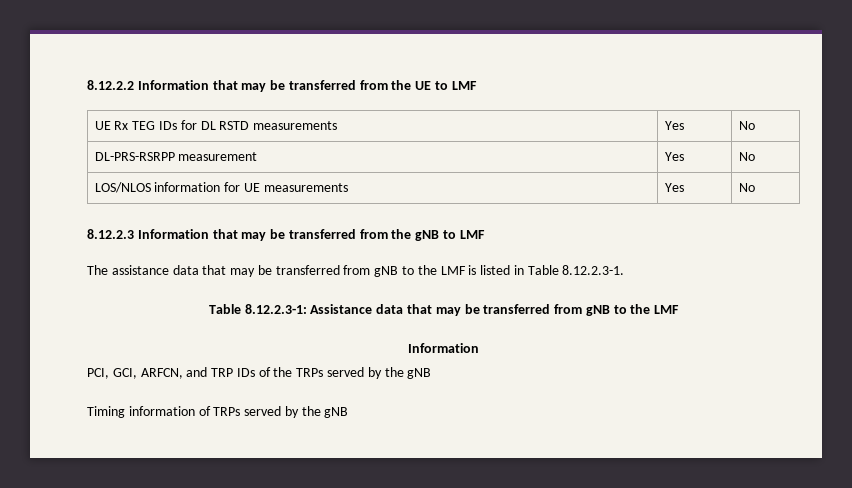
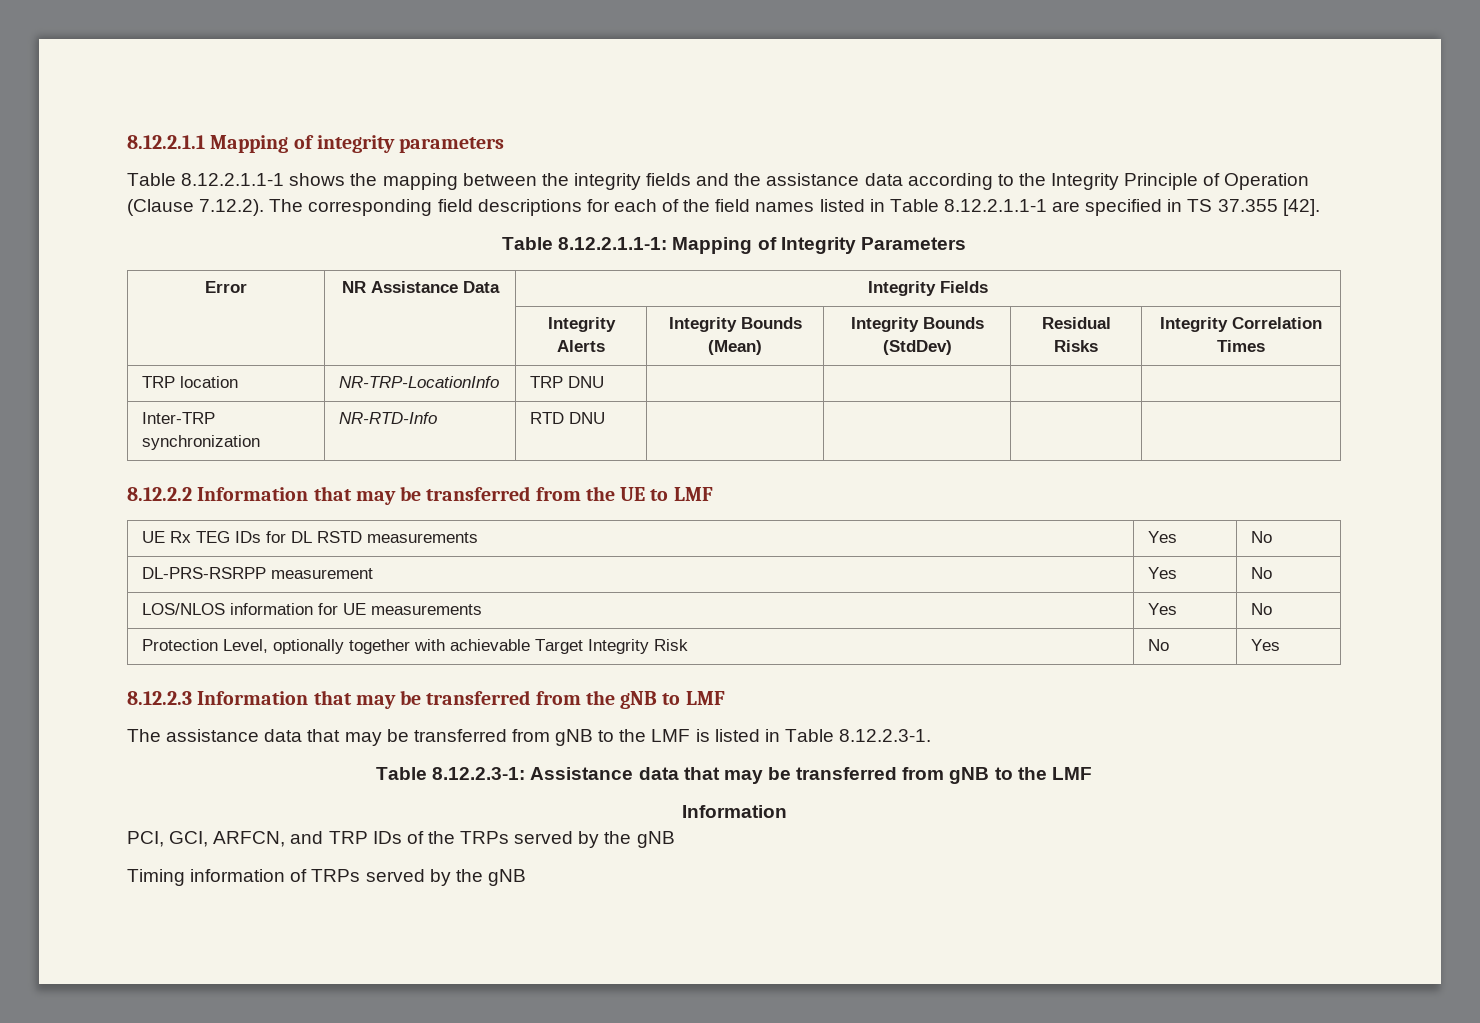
+ 8.12.2.1.1 Mapping of integrity parameters
+ Table 8.12.2.1.1-1 shows the mapping between the integrity fields and the assistance data according to the Integrity Principle of Operation (Clause 7.12.2). The corresponding field descriptions for each of the field names listed in Table 8.12.2.1.1-1 are specified in TS 37.355 [42].
+ Table 8.12.2.1.1-1: Mapping of Integrity Parameters
+ Error | NR Assistance Data | Integrity Fields
+ | | Integrity Alerts | Integrity Bounds (Mean) | Integrity Bounds (StdDev) | Residual Risks | Integrity Correlation Times
+ TRP location | NR-TRP-LocationInfo | TRP DNU | | | |
+ Inter-TRP synchronization | NR-RTD-Info | RTD DNU | | | |
+ Protection Level, optionally together with achievable Target Integrity Risk | No | Yes

